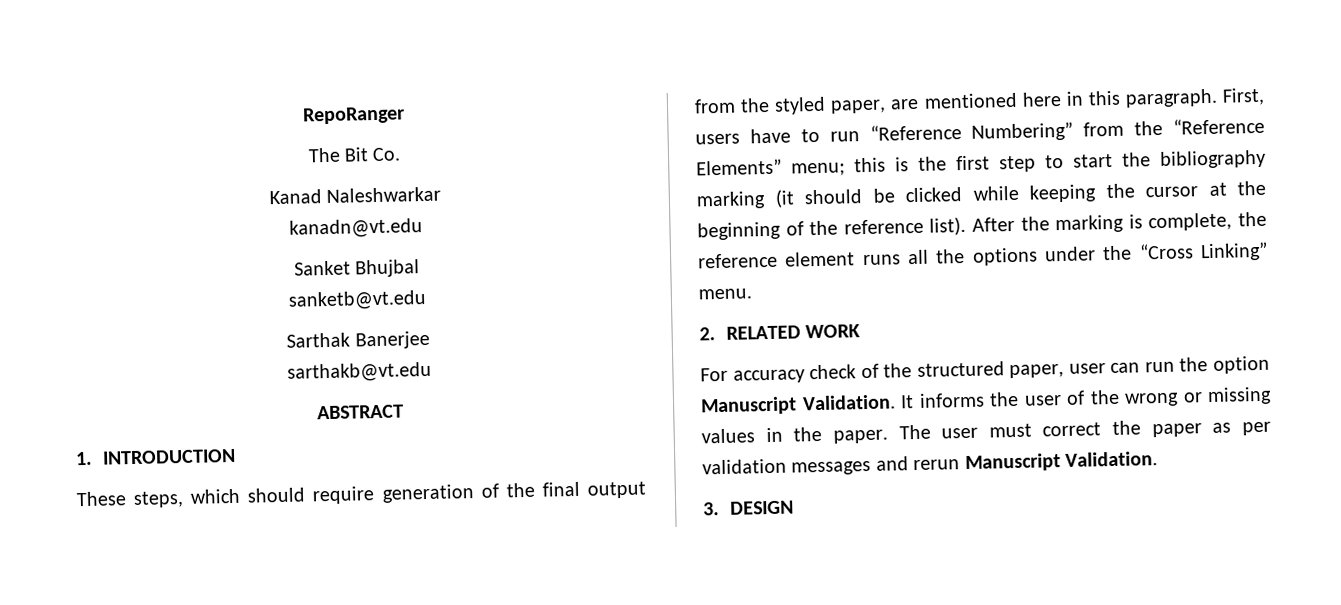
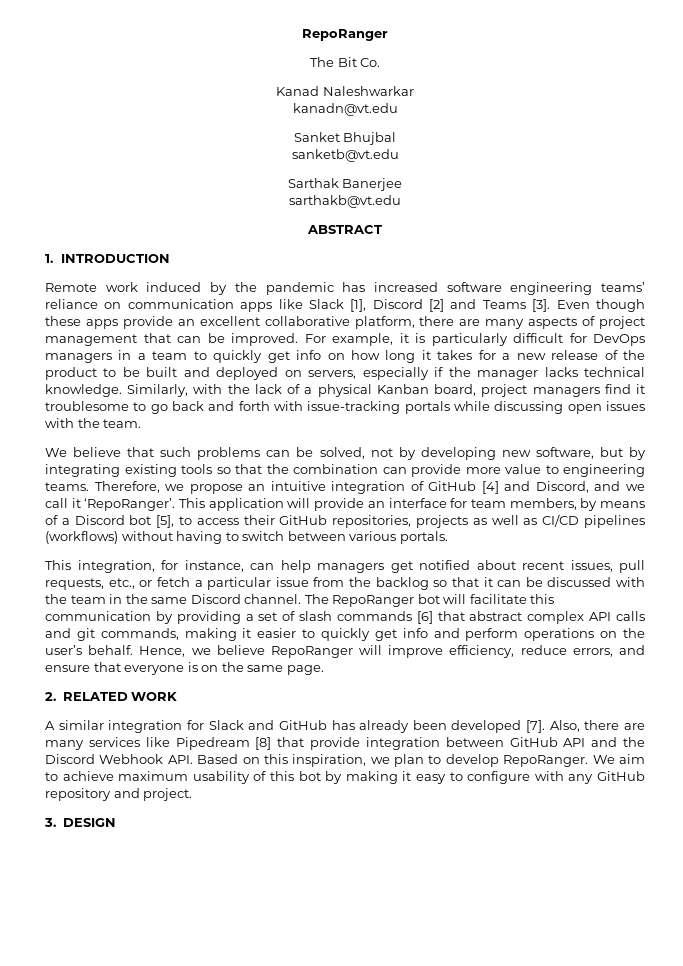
- These steps, which should require generation of the final output from the styled paper, are mentioned here in this paragraph. First, users have to run “Reference Numbering” from the “Reference Elements” menu; this is the first step to start the bibliography marking (it should be clicked while keeping the cursor at the beginning of the reference list). After the marking is complete, the reference element runs all the options under the “Cross Linking” menu.
+ Remote work induced by the pandemic has increased software engineering teams’ reliance on communication apps like Slack [1], Discord [2] and Teams [3]. Even though these apps provide an excellent collaborative platform, there are many aspects of project management that can be improved. For example, it is particularly difficult for DevOps managers in a team to quickly get info on how long it takes for a new release of the product to be built and deployed on servers, especially if the manager lacks technical knowledge. Similarly, with the lack of a physical Kanban board, project managers find it troublesome to go back and forth with issue-tracking portals while discussing open issues with the team.
+ We believe that such problems can be solved, not by developing new software, but by integrating existing tools so that the combination can provide more value to engineering teams. Therefore, we propose an intuitive integration of GitHub [4] and Discord, and we call it ‘RepoRanger’. This application will provide an interface for team members, by means of a Discord bot [5], to access their GitHub repositories, projects as well as CI/CD pipelines (workflows) without having to switch between various portals.
+ This integration, for instance, can help managers get notified about recent issues, pull requests, etc., or fetch a particular issue from the backlog so that it can be discussed with the team in the same Discord channel. The RepoRanger bot will facilitate this communication by providing a set of slash commands [6] that abstract complex API calls and git commands, making it easier to quickly get info and perform operations on the user’s behalf. Hence, we believe RepoRanger will improve efficiency, reduce errors, and ensure that everyone is on the same page.
  2. RELATED WORK
- For accuracy check of the structured paper, user can run the option Manuscript Validation. It informs the user of the wrong or missing values in the paper. The user must correct the paper as per validation messages and rerun Manuscript Validation.
+ A similar integration for Slack and GitHub has already been developed [7]. Also, there are many services like Pipedream [8] that provide integration between GitHub API and the Discord Webhook API. Based on this inspiration, we plan to develop RepoRanger. We aim to achieve maximum usability of this bot by making it easy to configure with any GitHub repository and project.

